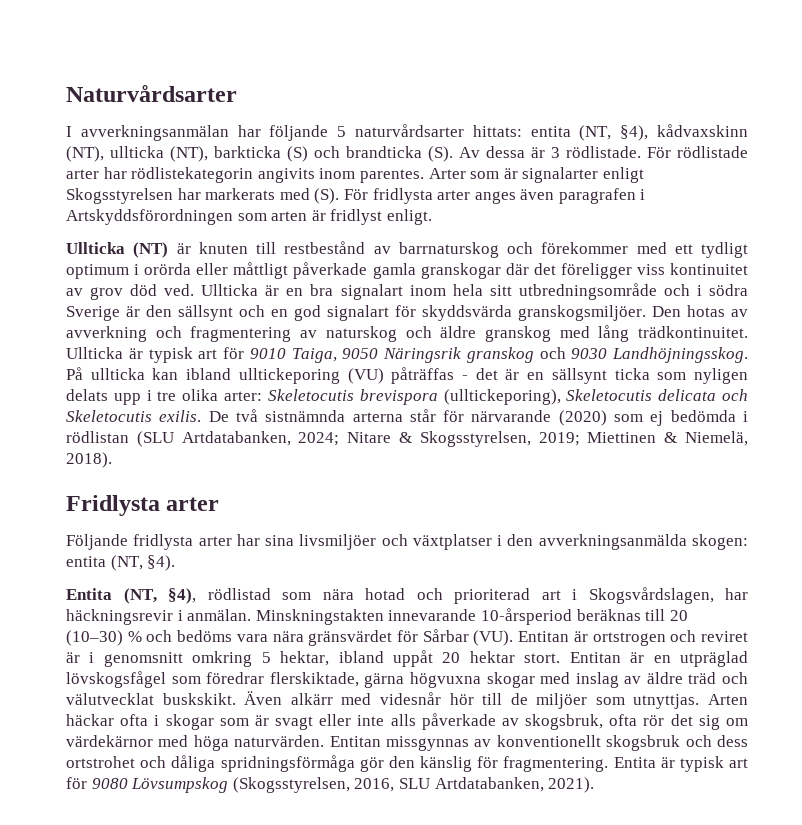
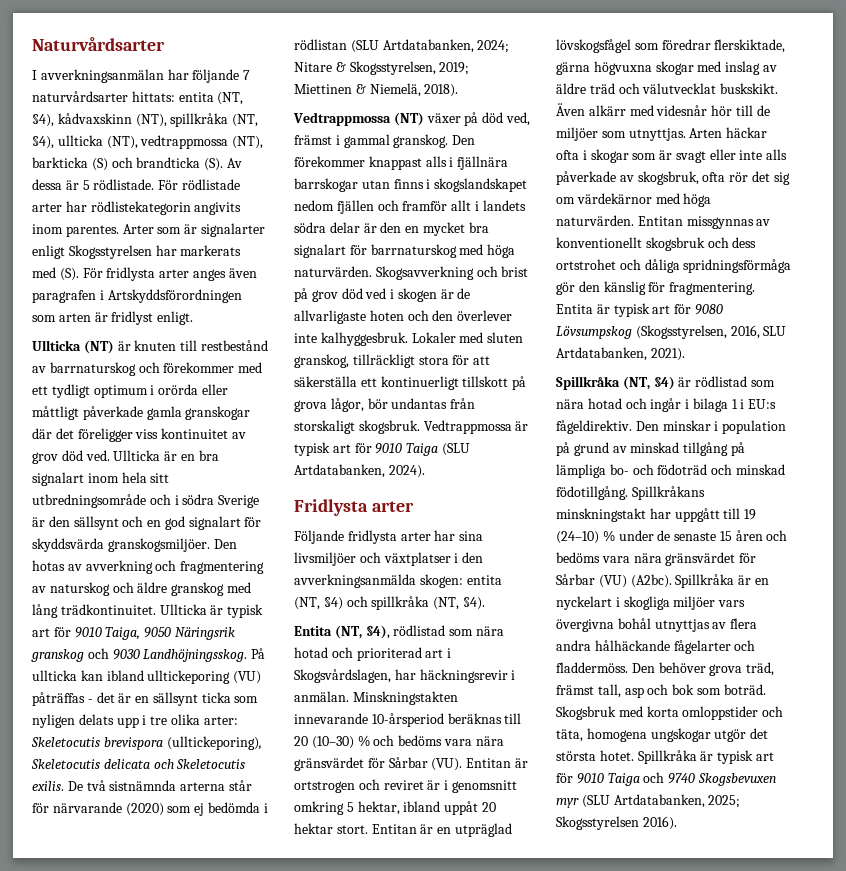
- I avverkningsanmälan har följande 5 naturvårdsarter hittats: entita (NT, §4), kådvaxskinn (NT), ullticka (NT), barkticka (S) och brandticka (S). Av dessa är 3 rödlistade.
+ I avverkningsanmälan har följande 7 naturvårdsarter hittats: entita (NT, §4), kådvaxskinn (NT), spillkråka (NT, §4), ullticka (NT), vedtrappmossa (NT), barkticka (S) och brandticka (S). Av dessa är 5 rödlistade.
+ Vedtrappmossa (NT) växer på död ved, främst i gammal granskog. Den förekommer knappast alls i fjällnära barrskogar utan finns i skogslandskapet nedom fjällen och framför allt i landets södra delar är den en mycket bra signalart för barrnaturskog med höga naturvärden. Skogsavverkning och brist på grov död ved i skogen är de allvarligaste hoten och den överlever inte kalhyggesbruk. Lokaler med sluten granskog, tillräckligt stora för att säkerställa ett kontinuerligt tillskott på grova lågor, bör undantas från storskaligt skogsbruk. Vedtrappmossa är typisk art för 9010 Taiga (SLU Artdatabanken, 2024).
- Följande fridlysta arter har sina livsmiljöer och växtplatser i den avverkningsanmälda skogen: entita (NT, §4).
+ Följande fridlysta arter har sina livsmiljöer och växtplatser i den avverkningsanmälda skogen: entita (NT, §4) och spillkråka (NT, §4).
+ Spillkråka (NT, §4) är rödlistad som nära hotad och ingår i bilaga 1 i EU:s fågeldirektiv. Den minskar i population på grund av minskad tillgång på lämpliga bo- och födoträd och minskad födotillgång. Spillkråkans minskningstakt har uppgått till 19 (24–10) % under de senaste 15 åren och bedöms vara nära gränsvärdet för Sårbar (VU) (A2bc). Spillkråka är en nyckelart i skogliga miljöer vars övergivna bohål utnyttjas av flera andra hålhäckande fågelarter och fladdermöss. Den behöver grova träd, främst tall, asp och bok som boträd. Skogsbruk med korta omloppstider och täta, homogena ungskogar utgör det största hotet. Spillkråka är typisk art för 9010 Taiga och 9740 Skogsbevuxen myr (SLU Artdatabanken, 2025; Skogsstyrelsen 2016).

